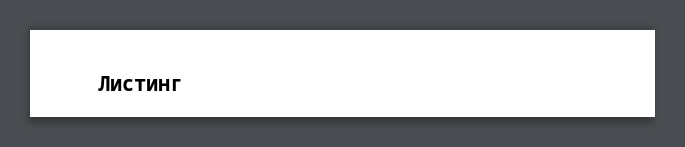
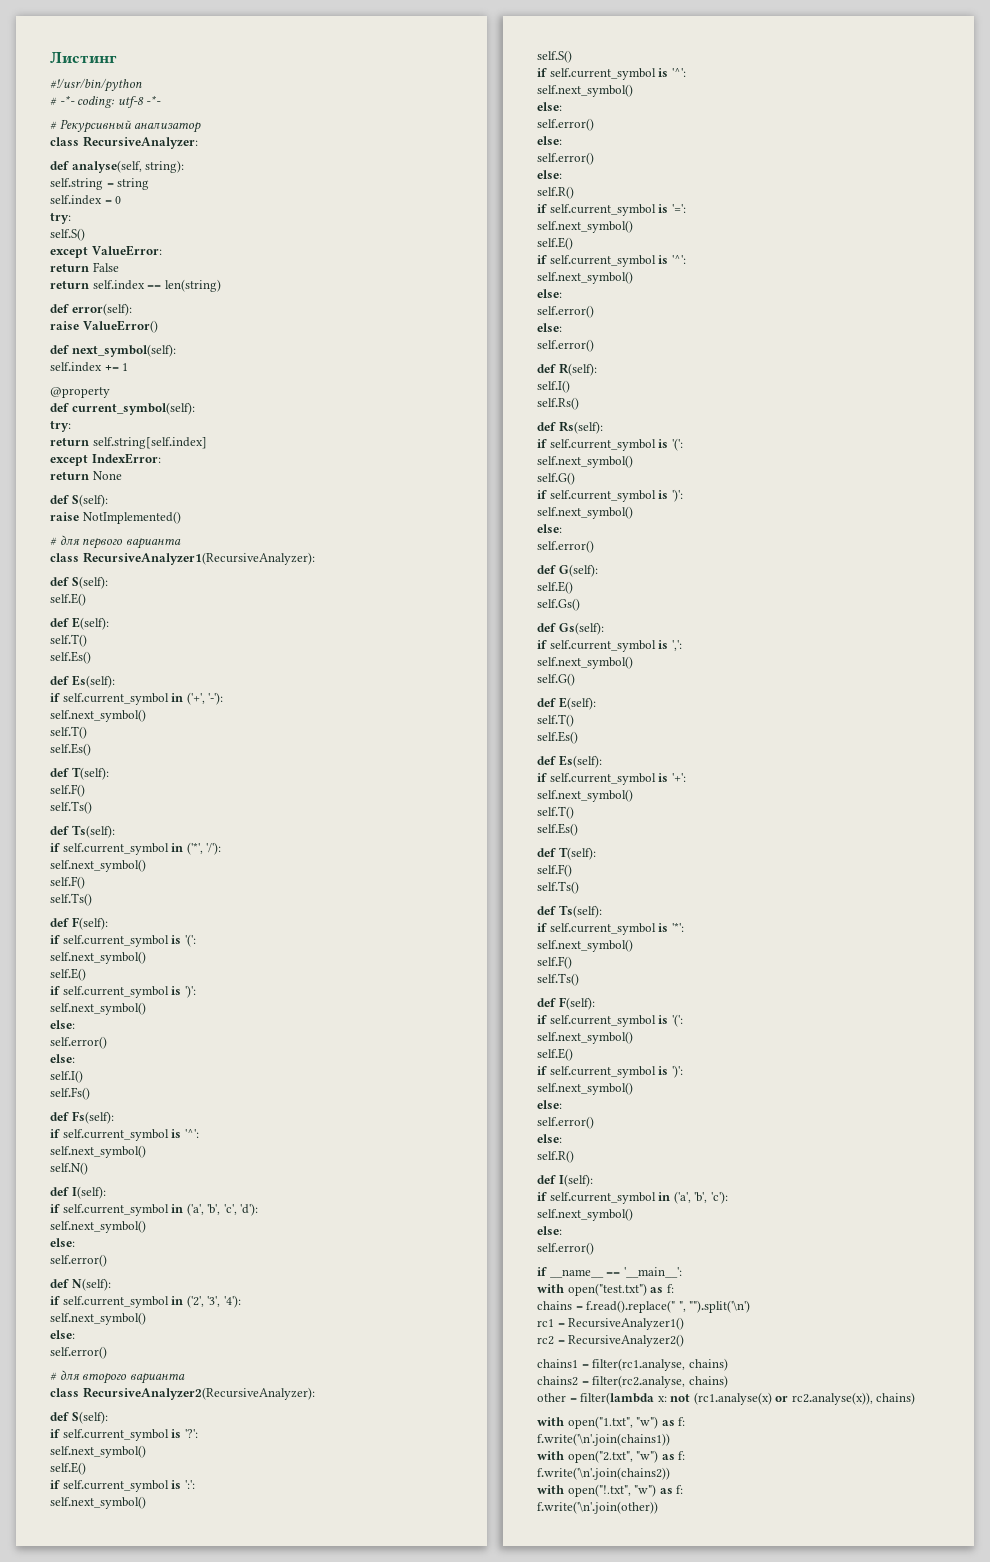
+ #!/usr/bin/python
+ # -*- coding: utf-8 -*-
+ # Рекурсивный анализатор
+ class RecursiveAnalyzer:
+ def analyse(self, string):
+ self.string = string
+ self.index = 0
+ try:
+ self.S()
+ except ValueError:
+ return False
+ return self.index == len(string)
+ def error(self):
+ raise ValueError()
+ def next_symbol(self):
+ self.index += 1
+ @property
+ def current_symbol(self):
+ try:
+ return self.string[self.index]
+ except IndexError:
+ return None
+ def S(self):
+ raise NotImplemented()
+ # для первого варианта
+ class RecursiveAnalyzer1(RecursiveAnalyzer):
+ def S(self):
+ self.E()
+ def E(self):
+ self.T()
+ self.Es()
+ def Es(self):
+ if self.current_symbol in ('+', '-'):
+ self.next_symbol()
+ self.T()
+ self.Es()
+ def T(self):
+ self.F()
+ self.Ts()
+ def Ts(self):
+ if self.current_symbol in ('*', '/'):
+ self.next_symbol()
+ self.F()
+ self.Ts()
+ def F(self):
+ if self.current_symbol is '(':
+ self.next_symbol()
+ self.E()
+ if self.current_symbol is ')':
+ self.next_symbol()
+ else:
+ self.error()
+ else:
+ self.I()
+ self.Fs()
+ def Fs(self):
+ if self.current_symbol is '^':
+ self.next_symbol()
+ self.N()
+ def I(self):
+ if self.current_symbol in ('a', 'b', 'c', 'd'):
+ self.next_symbol()
+ else:
+ self.error()
+ def N(self):
+ if self.current_symbol in ('2', '3', '4'):
+ self.next_symbol()
+ else:
+ self.error()
+ # для второго варианта
+ class RecursiveAnalyzer2(RecursiveAnalyzer):
+ def S(self):
+ if self.current_symbol is '?':
+ self.next_symbol()
+ self.E()
+ if self.current_symbol is ':':
+ self.next_symbol()
+ self.S()
+ if self.current_symbol is '^':
+ self.next_symbol()
+ else:
+ self.error()
+ else:
+ self.error()
+ else:
+ self.R()
+ if self.current_symbol is '=':
+ self.next_symbol()
+ self.E()
+ if self.current_symbol is '^':
+ self.next_symbol()
+ else:
+ self.error()
+ else:
+ self.error()
+ def R(self):
+ self.I()
+ self.Rs()
+ def Rs(self):
+ if self.current_symbol is '(':
+ self.next_symbol()
+ self.G()
+ if self.current_symbol is ')':
+ self.next_symbol()
+ else:
+ self.error()
+ def G(self):
+ self.E()
+ self.Gs()
+ def Gs(self):
+ if self.current_symbol is ',':
+ self.next_symbol()
+ self.G()
+ def E(self):
+ self.T()
+ self.Es()
+ def Es(self):
+ if self.current_symbol is '+':
+ self.next_symbol()
+ self.T()
+ self.Es()
+ def T(self):
+ self.F()
+ self.Ts()
+ def Ts(self):
+ if self.current_symbol is '*':
+ self.next_symbol()
+ self.F()
+ self.Ts()
+ def F(self):
+ if self.current_symbol is '(':
+ self.next_symbol()
+ self.E()
+ if self.current_symbol is ')':
+ self.next_symbol()
+ else:
+ self.error()
+ else:
+ self.R()
+ def I(self):
+ if self.current_symbol in ('a', 'b', 'c'):
+ self.next_symbol()
+ else:
+ self.error()
+ if __name__ == '__main__':
+ with open("test.txt") as f:
+ chains = f.read().replace(" ", "").split('\n')
+ rc1 = RecursiveAnalyzer1()
+ rc2 = RecursiveAnalyzer2()
+ chains1 = filter(rc1.analyse, chains)
+ chains2 = filter(rc2.analyse, chains)
+ other = filter(lambda x: not (rc1.analyse(x) or rc2.analyse(x)), chains)
+ with open("1.txt", "w") as f:
+ f.write('\n'.join(chains1))
+ with open("2.txt", "w") as f:
+ f.write('\n'.join(chains2))
+ with open("!.txt", "w") as f:
+ f.write('\n'.join(other))

